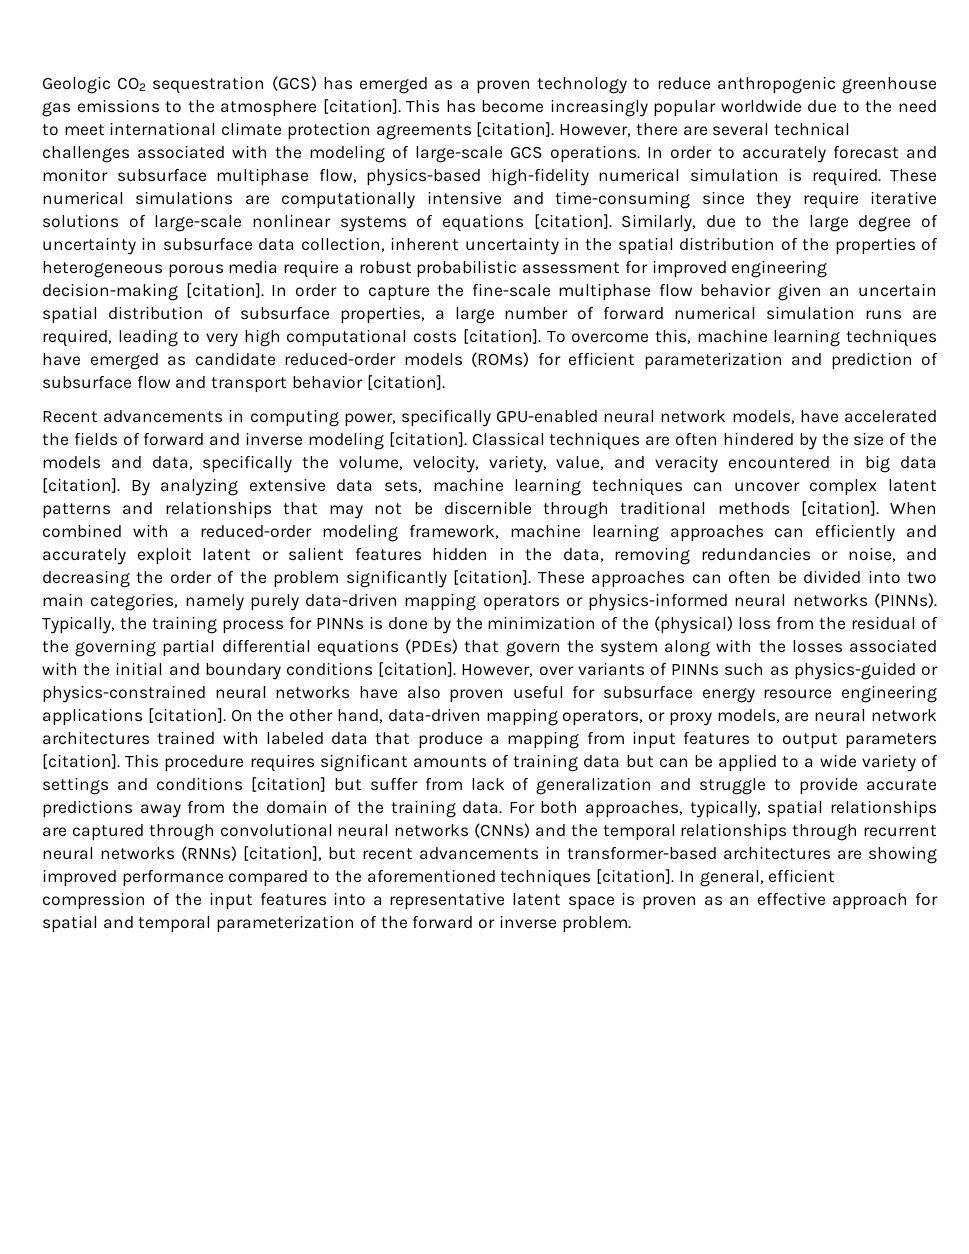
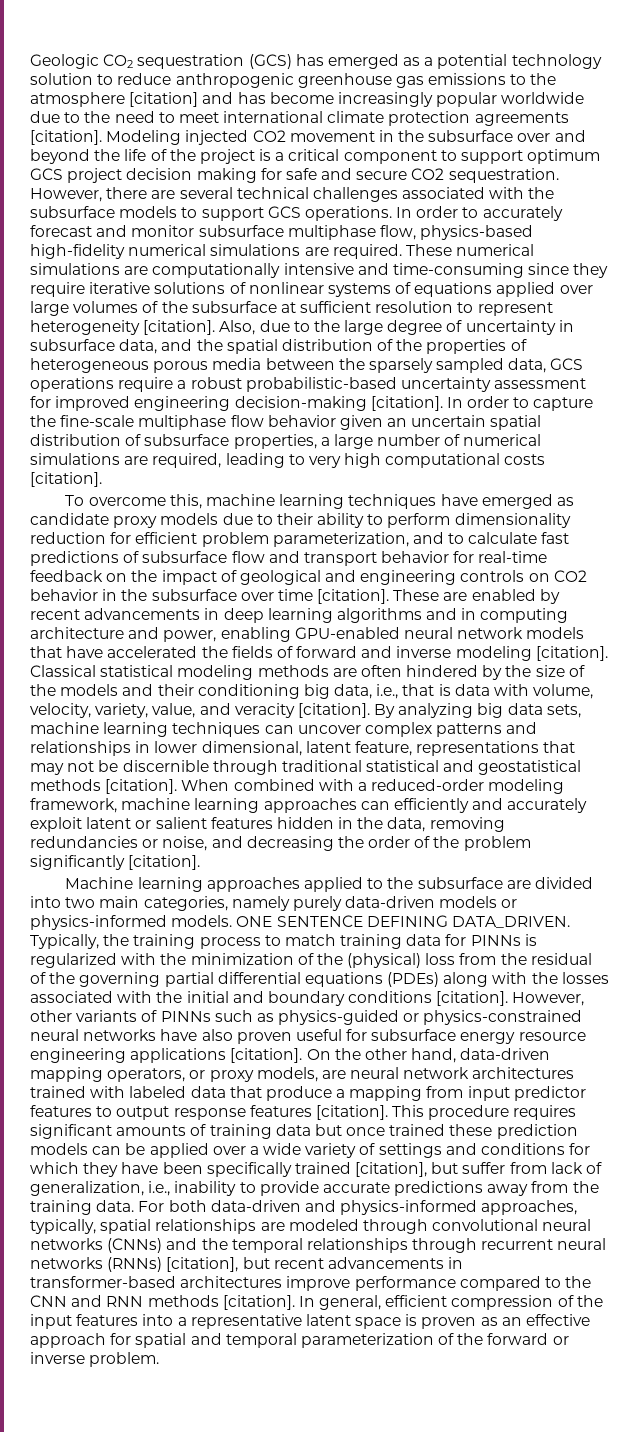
- Geologic CO2 sequestration (GCS) has emerged as a proven technology to reduce anthropogenic greenhouse gas emissions to the atmosphere [citation]. This has become increasingly popular worldwide due to the need to meet international climate protection agreements [citation].
+ Geologic CO2 sequestration (GCS) has emerged as a potential technology solution to reduce anthropogenic greenhouse gas emissions to the atmosphere [citation] and has become increasingly popular worldwide due to the need to meet international climate protection agreements [citation].
+ Modeling injected CO2 movement in the subsurface over and beyond the life of the project is a critical component to support optimum GCS project decision making for safe and secure CO2 sequestration.
- However, there are several technical challenges associated with the modeling of large-scale GCS operations.
+ However, there are several technical challenges associated with the subsurface models to support GCS operations.
- In order to accurately forecast and monitor subsurface multiphase flow, physics-based high-fidelity numerical simulation is required.
+ In order to accurately forecast and monitor subsurface multiphase flow, physics-based high-fidelity numerical simulations are required.
- These numerical simulations are computationally intensive and time-consuming since they require iterative solutions of large-scale nonlinear systems of equations [citation]. Similarly, due to the large degree of uncertainty in subsurface data collection, inherent uncertainty in the spatial distribution of the properties of heterogeneous porous media require a robust probabilistic assessment for improved engineering decision-making [citation].
+ These numerical simulations are computationally intensive and time-consuming since they require iterative solutions of nonlinear systems of equations applied over large volumes of the subsurface at sufficient resolution to represent heterogeneity [citation]. Also, due to the large degree of uncertainty in subsurface data, and the spatial distribution of the properties of heterogeneous porous media between the sparsely sampled data, GCS operations require a robust probabilistic-based uncertainty assessment for improved engineering decision-making [citation].
- In order to capture the fine-scale multiphase flow behavior given an uncertain spatial distribution of subsurface properties, a large number of forward numerical simulation runs are required, leading to very high computational costs [citation]. To overcome this, machine learning techniques have emerged as candidate reduced-order models (ROMs) for efficient parameterization and prediction of subsurface flow and transport behavior [citation].
- Recent advancements in computing power, specifically GPU-enabled neural network models, have accelerated the fields of forward and inverse modeling [citation].
+ In order to capture the fine-scale multiphase flow behavior given an uncertain spatial distribution of subsurface properties, a large number of numerical simulations are required, leading to very high computational costs [citation].
+ To overcome this, machine learning techniques have emerged as candidate proxy models due to their ability to perform dimensionality reduction for efficient problem parameterization, and to calculate fast predictions of subsurface flow and transport behavior for real-time feedback on the impact of geological and engineering controls on CO2 behavior in the subsurface over time [citation]. These are enabled by recent advancements in deep learning algorithms and in computing architecture and power, enabling GPU-enabled neural network models that have accelerated the fields of forward and inverse modeling [citation].
- Classical techniques are often hindered by the size of the models and data, specifically the volume, velocity, variety, value, and veracity encountered in big data [citation].
+ Classical statistical modeling methods are often hindered by the size of the models and their conditioning big data, i.e., that is data with volume, velocity, variety, value, and veracity [citation].
- By analyzing extensive data sets, machine learning techniques can uncover complex latent patterns and relationships that may not be discernible through traditional methods [citation].
+ By analyzing big data sets, machine learning techniques can uncover complex patterns and relationships in lower dimensional, latent feature, representations that may not be discernible through traditional statistical and geostatistical methods [citation].
- When combined with a reduced-order modeling framework, machine learning approaches can efficiently and accurately exploit latent or salient features hidden in the data, removing redundancies or noise, and decreasing the order of the problem significantly [citation]. These approaches can often be divided into two main categories, namely purely data-driven mapping operators or physics-informed neural networks (PINNs). Typically, the training process for PINNs is done by the minimization of the (physical) loss from the residual of the governing partial differential equations (PDEs) that govern the system along with the losses associated with the initial and boundary conditions [citation].
+ When combined with a reduced-order modeling framework, machine learning approaches can efficiently and accurately exploit latent or salient features hidden in the data, removing redundancies or noise, and decreasing the order of the problem significantly [citation].
+ Machine learning approaches applied to the subsurface are divided into two main categories, namely purely data-driven models or physics-informed models. ONE SENTENCE DEFINING DATA_DRIVEN. Typically, the training process to match training data for PINNs is regularized with the minimization of the (physical) loss from the residual of the governing partial differential equations (PDEs) along with the losses associated with the initial and boundary conditions [citation].
- However, over variants of PINNs such as physics-guided or physics-constrained neural networks have also proven useful for subsurface energy resource engineering applications [citation].
+ However, other variants of PINNs such as physics-guided or physics-constrained neural networks have also proven useful for subsurface energy resource engineering applications [citation].
- On the other hand, data-driven mapping operators, or proxy models, are neural network architectures trained with labeled data that produce a mapping from input features to output parameters [citation].
+ On the other hand, data-driven mapping operators, or proxy models, are neural network architectures trained with labeled data that produce a mapping from input predictor features to output response features [citation].
- This procedure requires significant amounts of training data but can be applied to a wide variety of settings and conditions [citation] but suffer from lack of generalization and struggle to provide accurate predictions away from the domain of the training data.
+ This procedure requires significant amounts of training data but once trained these prediction models can be applied over a wide variety of settings and conditions for which they have been specifically trained [citation], but suffer from lack of generalization, i.e., inability to provide accurate predictions away from the training data.
- For both approaches, typically, spatial relationships are captured through convolutional neural networks (CNNs) and the temporal relationships through recurrent neural networks (RNNs) [citation], but recent advancements in transformer-based architectures are showing improved performance compared to the aforementioned techniques [citation].
+ For both data-driven and physics-informed approaches, typically, spatial relationships are modeled through convolutional neural networks (CNNs) and the temporal relationships through recurrent neural networks (RNNs) [citation], but recent advancements in transformer-based architectures improve performance compared to the CNN and RNN methods [citation].

